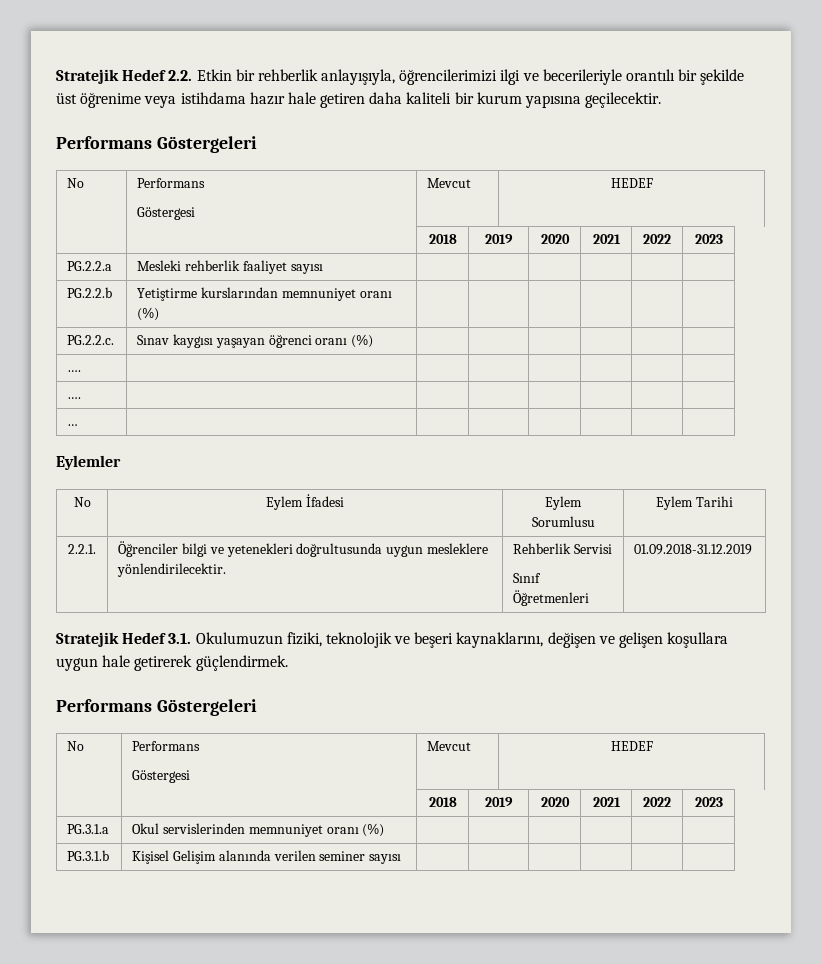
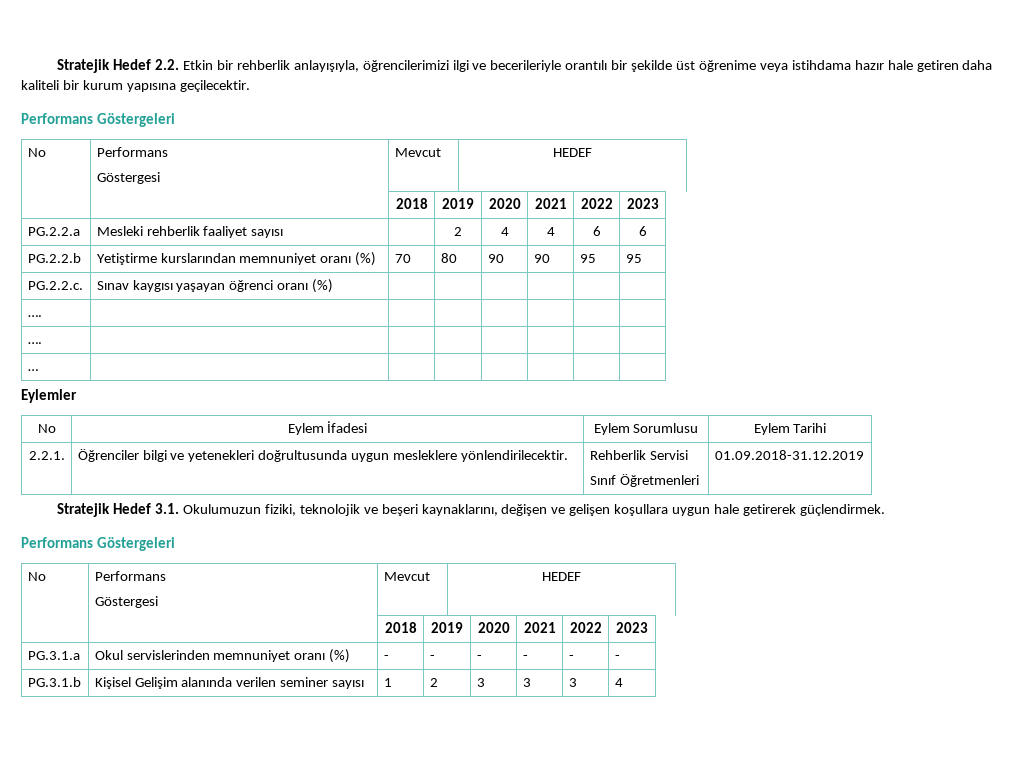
- PG.2.2.a | Mesleki rehberlik faaliyet sayısı | | | | | |
+ PG.2.2.a | Mesleki rehberlik faaliyet sayısı | | 2 | 4 | 4 | 6 | 6
- PG.2.2.b | Yetiştirme kurslarından memnuniyet oranı (%) | | | | | |
+ PG.2.2.b | Yetiştirme kurslarından memnuniyet oranı (%) | 70 | 80 | 90 | 90 | 95 | 95
- PG.3.1.a | Okul servislerinden memnuniyet oranı (%) | | | | | |
+ PG.3.1.a | Okul servislerinden memnuniyet oranı (%) | - | - | - | - | - | -
- PG.3.1.b | Kişisel Gelişim alanında verilen seminer sayısı | | | | | |
+ PG.3.1.b | Kişisel Gelişim alanında verilen seminer sayısı | 1 | 2 | 3 | 3 | 3 | 4

